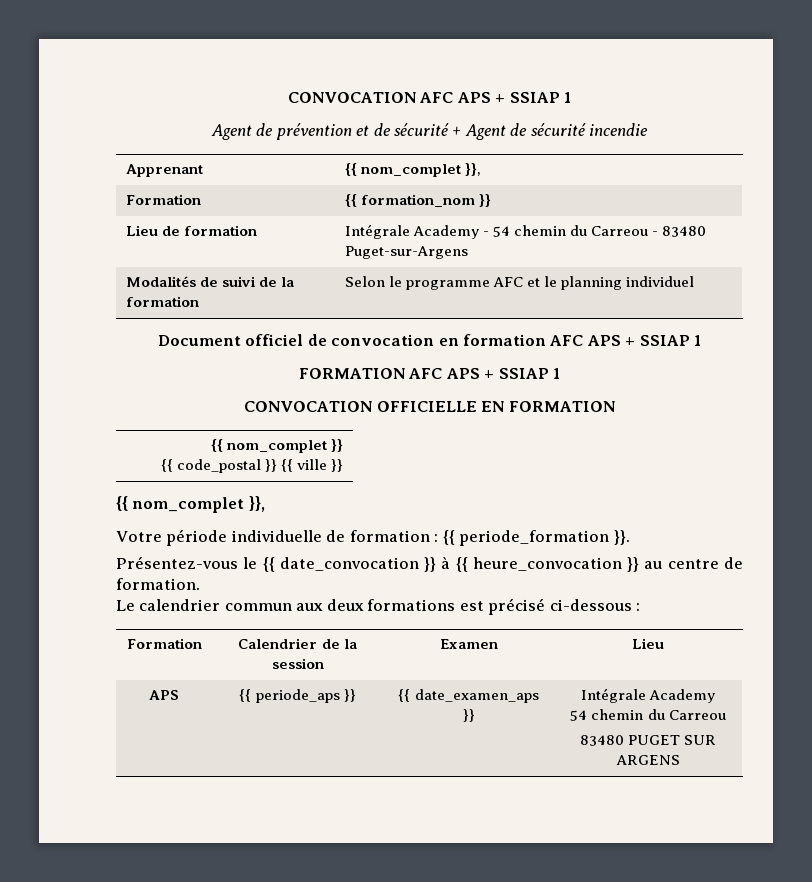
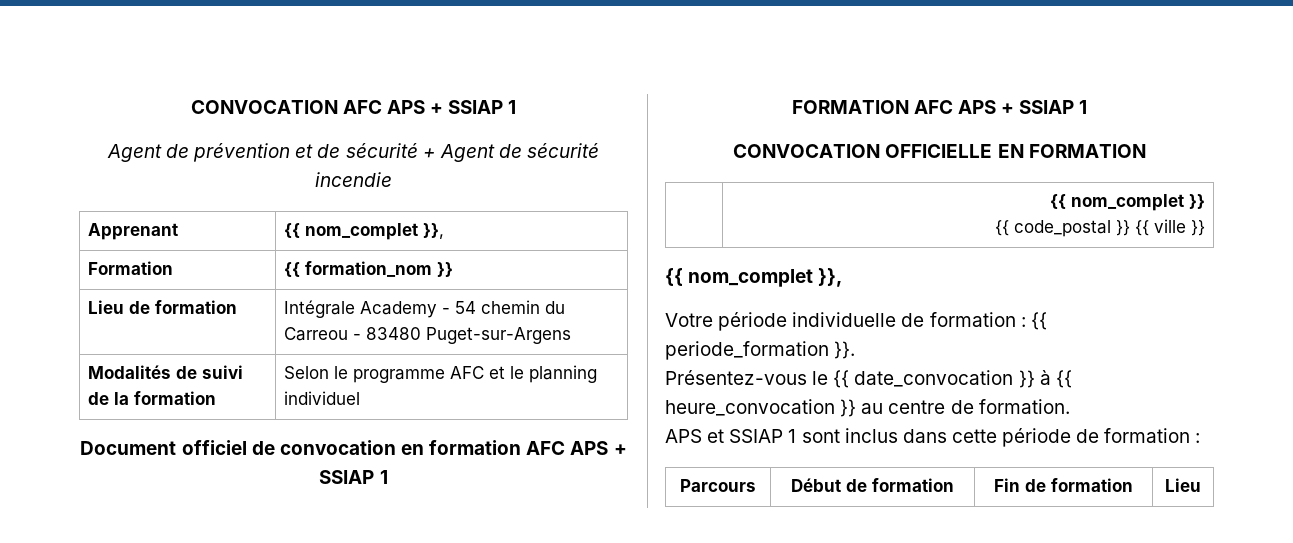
- Le calendrier commun aux deux formations est précisé ci-dessous :
- Formation | Calendrier de la session | Examen | Lieu
- APS | {{ periode_aps }} | {{ date_examen_aps }} | Intégrale Academy
- 54 chemin du Carreou
- 83480 PUGET SUR ARGENS
+ APS et SSIAP 1 sont inclus dans cette période de formation :
+ Parcours | Début de formation | Fin de formation | Lieu

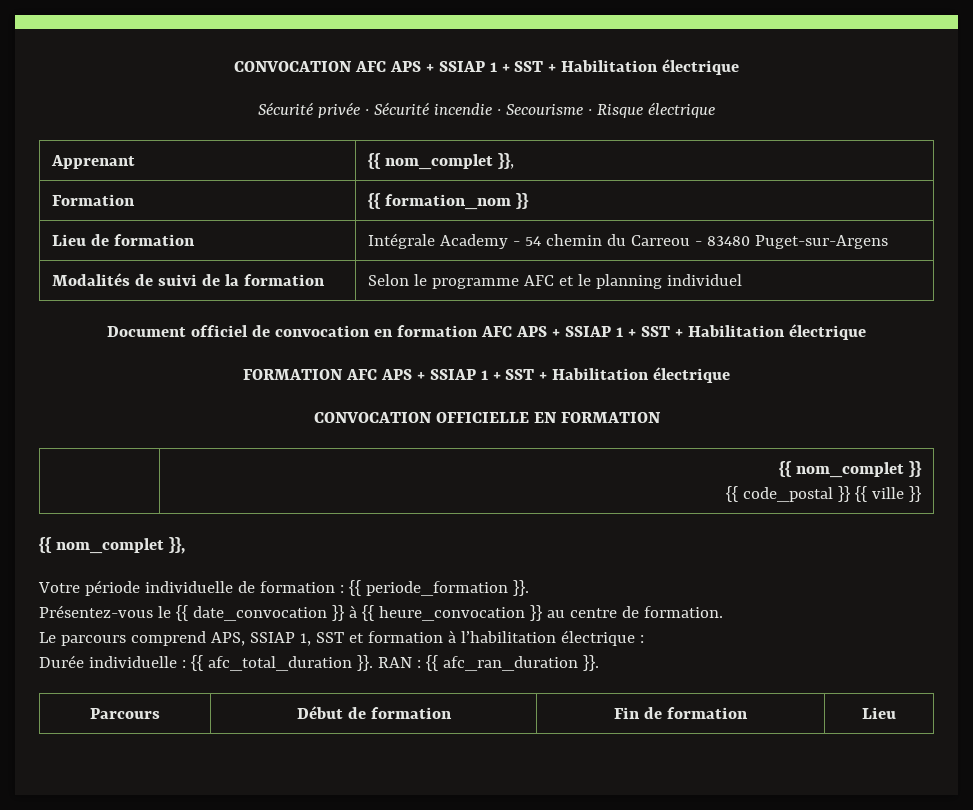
- CONVOCATION AFC APS + SSIAP 1
- Agent de prévention et de sécurité + Agent de sécurité incendie
+ CONVOCATION AFC APS + SSIAP 1 + SST + Habilitation électrique
+ Sécurité privée · Sécurité incendie · Secourisme · Risque électrique
- Document officiel de convocation en formation AFC APS + SSIAP 1
+ Document officiel de convocation en formation AFC APS + SSIAP 1 + SST + Habilitation électrique
- FORMATION AFC APS + SSIAP 1
+ FORMATION AFC APS + SSIAP 1 + SST + Habilitation électrique
- APS et SSIAP 1 sont inclus dans cette période de formation :
+ Le parcours comprend APS, SSIAP 1, SST et formation à l’habilitation électrique :
+ Durée individuelle : {{ afc_total_duration }}. RAN : {{ afc_ran_duration }}.

